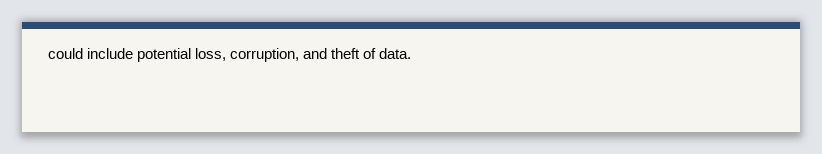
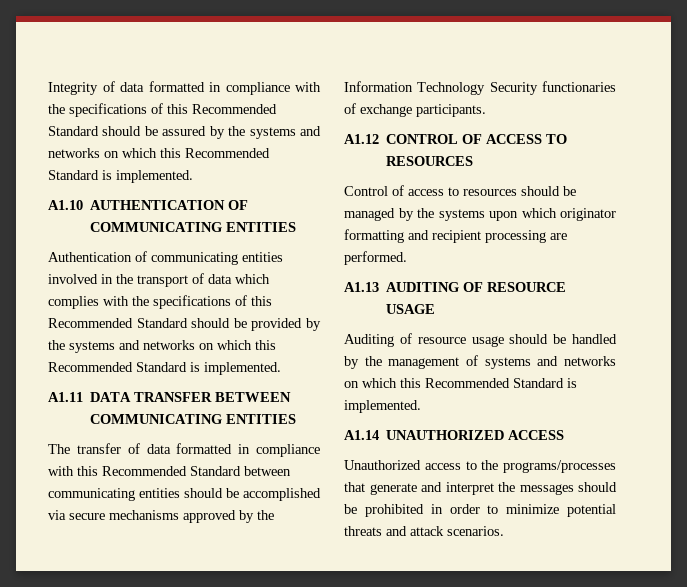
- could include potential loss, corruption, and theft of data.
+ Integrity of data formatted in compliance with the specifications of this Recommended Standard should be assured by the systems and networks on which this Recommended Standard is implemented.
+ A1.10 AUTHENTICATION OF COMMUNICATING ENTITIES
+ Authentication of communicating entities involved in the transport of data which complies with the specifications of this Recommended Standard should be provided by the systems and networks on which this Recommended Standard is implemented.
+ A1.11 DATA TRANSFER BETWEEN COMMUNICATING ENTITIES
+ The transfer of data formatted in compliance with this Recommended Standard between communicating entities should be accomplished via secure mechanisms approved by the Information Technology Security functionaries of exchange participants.
+ A1.12 CONTROL OF ACCESS TO RESOURCES
+ Control of access to resources should be managed by the systems upon which originator formatting and recipient processing are performed.
+ A1.13 AUDITING OF RESOURCE USAGE
+ Auditing of resource usage should be handled by the management of systems and networks on which this Recommended Standard is implemented.
+ A1.14 UNAUTHORIZED ACCESS
+ Unauthorized access to the programs/processes that generate and interpret the messages should be prohibited in order to minimize potential threats and attack scenarios.

